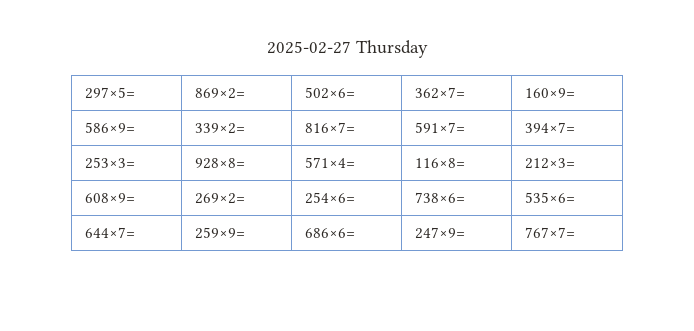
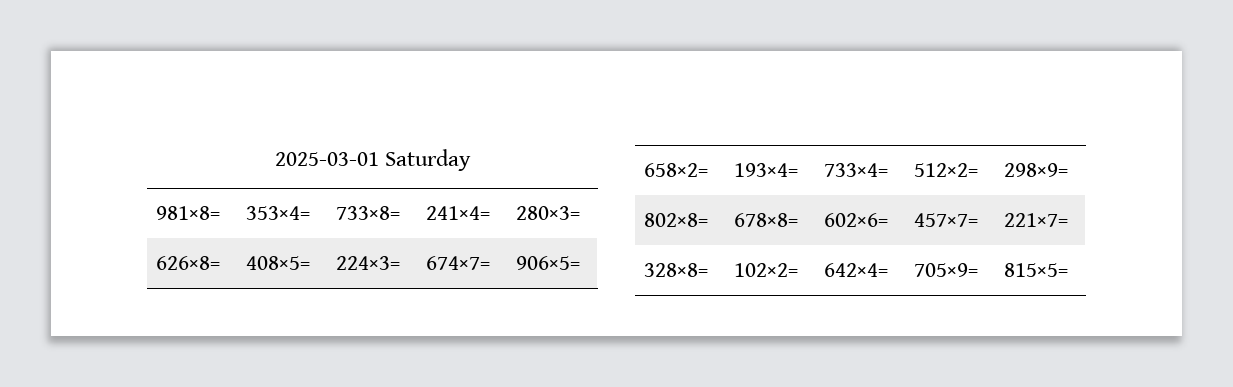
- 2025-02-27 Thursday
- 297×5= | 869×2= | 502×6= | 362×7= | 160×9=
- 586×9= | 339×2= | 816×7= | 591×7= | 394×7=
- 253×3= | 928×8= | 571×4= | 116×8= | 212×3=
- 608×9= | 269×2= | 254×6= | 738×6= | 535×6=
- 644×7= | 259×9= | 686×6= | 247×9= | 767×7=
+ 2025-03-01 Saturday
+ 981×8= | 353×4= | 733×8= | 241×4= | 280×3=
+ 626×8= | 408×5= | 224×3= | 674×7= | 906×5=
+ 658×2= | 193×4= | 733×4= | 512×2= | 298×9=
+ 802×8= | 678×8= | 602×6= | 457×7= | 221×7=
+ 328×8= | 102×2= | 642×4= | 705×9= | 815×5=

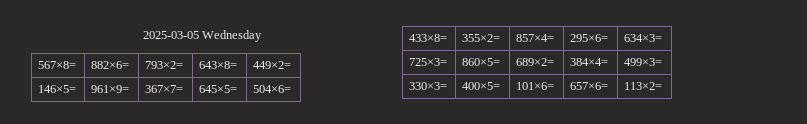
- 2025-03-01 Saturday
- 981×8= | 353×4= | 733×8= | 241×4= | 280×3=
- 626×8= | 408×5= | 224×3= | 674×7= | 906×5=
- 658×2= | 193×4= | 733×4= | 512×2= | 298×9=
- 802×8= | 678×8= | 602×6= | 457×7= | 221×7=
- 328×8= | 102×2= | 642×4= | 705×9= | 815×5=
+ 2025-03-05 Wednesday
+ 567×8= | 882×6= | 793×2= | 643×8= | 449×2=
+ 146×5= | 961×9= | 367×7= | 645×5= | 504×6=
+ 433×8= | 355×2= | 857×4= | 295×6= | 634×3=
+ 725×3= | 860×5= | 689×2= | 384×4= | 499×3=
+ 330×3= | 400×5= | 101×6= | 657×6= | 113×2=

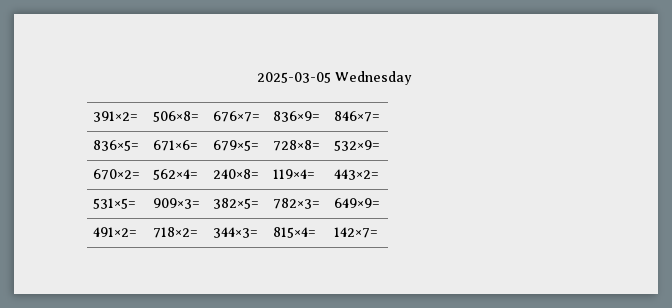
- 567×8= | 882×6= | 793×2= | 643×8= | 449×2=
- 146×5= | 961×9= | 367×7= | 645×5= | 504×6=
- 433×8= | 355×2= | 857×4= | 295×6= | 634×3=
- 725×3= | 860×5= | 689×2= | 384×4= | 499×3=
- 330×3= | 400×5= | 101×6= | 657×6= | 113×2=
+ 391×2= | 506×8= | 676×7= | 836×9= | 846×7=
+ 836×5= | 671×6= | 679×5= | 728×8= | 532×9=
+ 670×2= | 562×4= | 240×8= | 119×4= | 443×2=
+ 531×5= | 909×3= | 382×5= | 782×3= | 649×9=
+ 491×2= | 718×2= | 344×3= | 815×4= | 142×7=

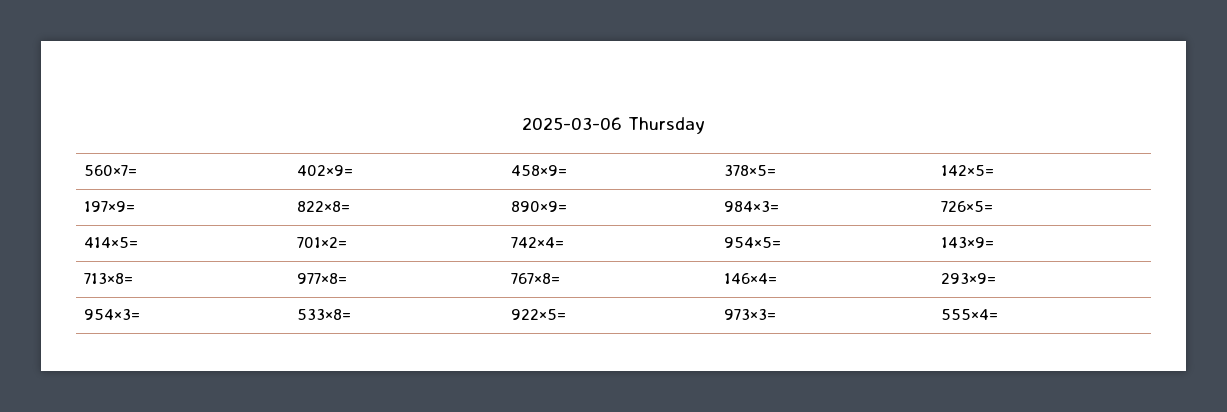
- 2025-03-05 Wednesday
- 391×2= | 506×8= | 676×7= | 836×9= | 846×7=
- 836×5= | 671×6= | 679×5= | 728×8= | 532×9=
- 670×2= | 562×4= | 240×8= | 119×4= | 443×2=
- 531×5= | 909×3= | 382×5= | 782×3= | 649×9=
- 491×2= | 718×2= | 344×3= | 815×4= | 142×7=
+ 2025-03-06 Thursday
+ 560×7= | 402×9= | 458×9= | 378×5= | 142×5=
+ 197×9= | 822×8= | 890×9= | 984×3= | 726×5=
+ 414×5= | 701×2= | 742×4= | 954×5= | 143×9=
+ 713×8= | 977×8= | 767×8= | 146×4= | 293×9=
+ 954×3= | 533×8= | 922×5= | 973×3= | 555×4=

